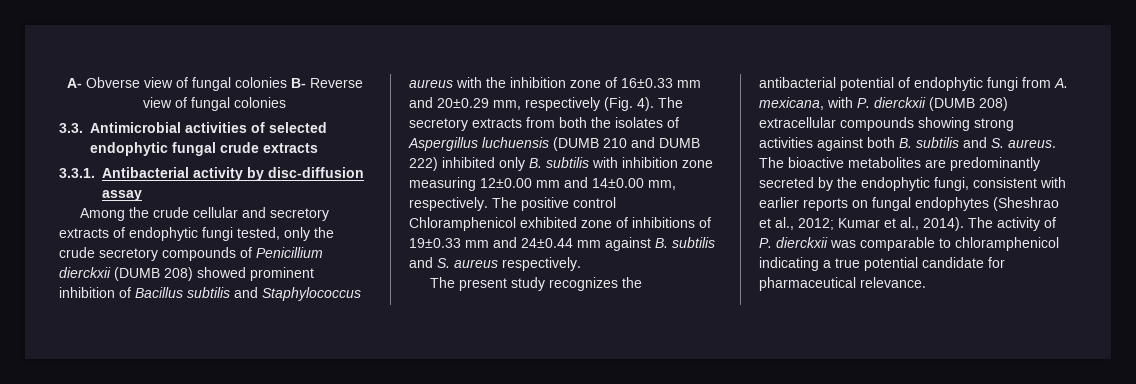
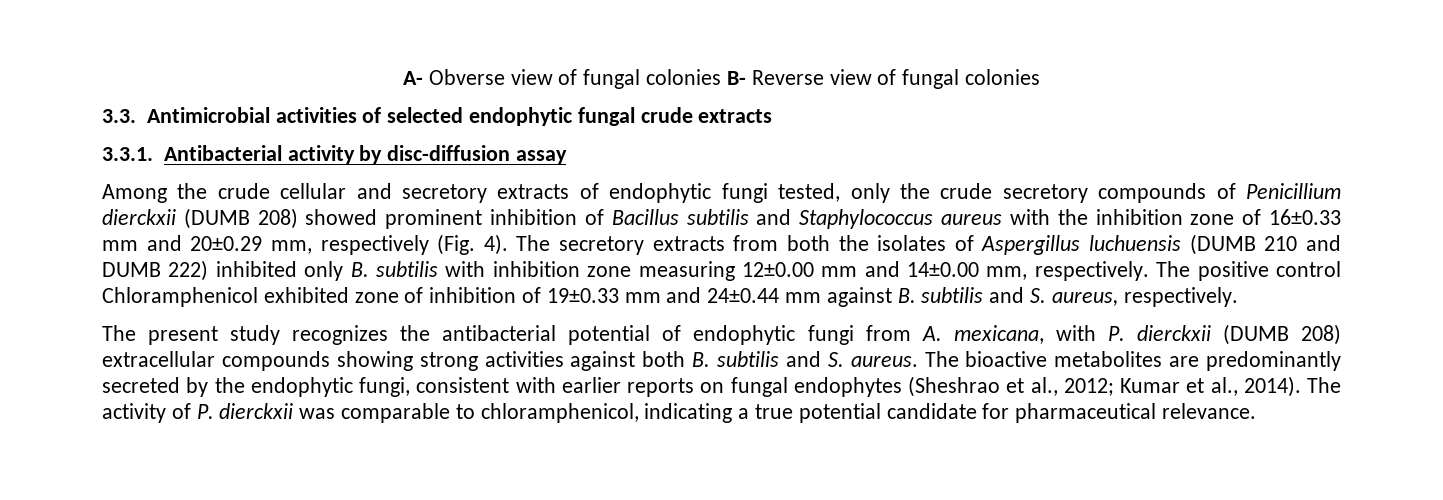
- The positive control Chloramphenicol exhibited zone of inhibitions of 19±0.33 mm and 24±0.44 mm against B. subtilis and S. aureus respectively.
+ The positive control Chloramphenicol exhibited zone of inhibition of 19±0.33 mm and 24±0.44 mm against B. subtilis and S. aureus, respectively.
- The activity of P. dierckxii was comparable to chloramphenicol indicating a true potential candidate for pharmaceutical relevance.
+ The activity of P. dierckxii was comparable to chloramphenicol, indicating a true potential candidate for pharmaceutical relevance.

